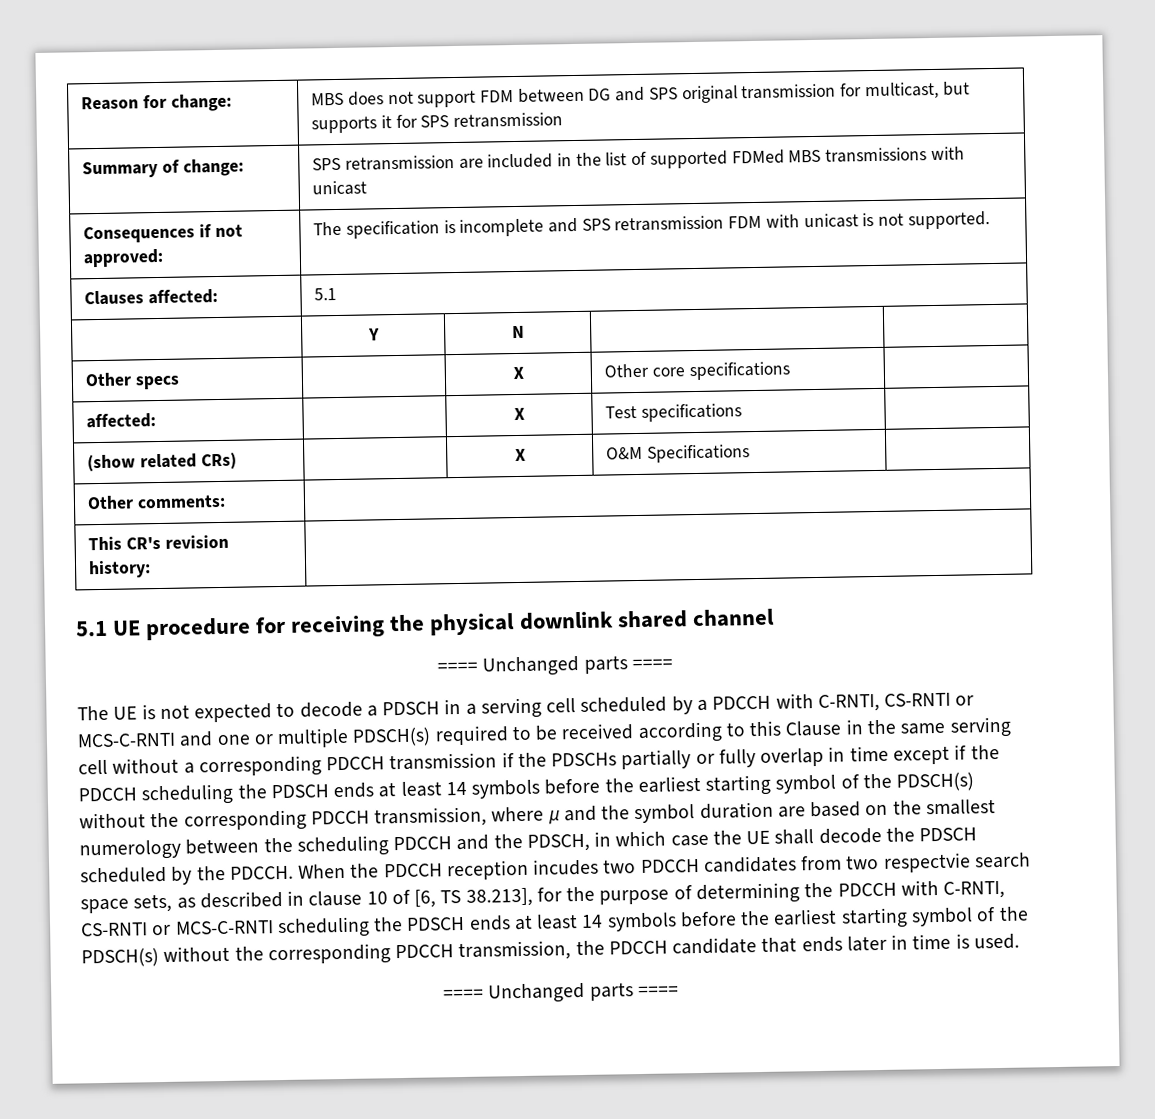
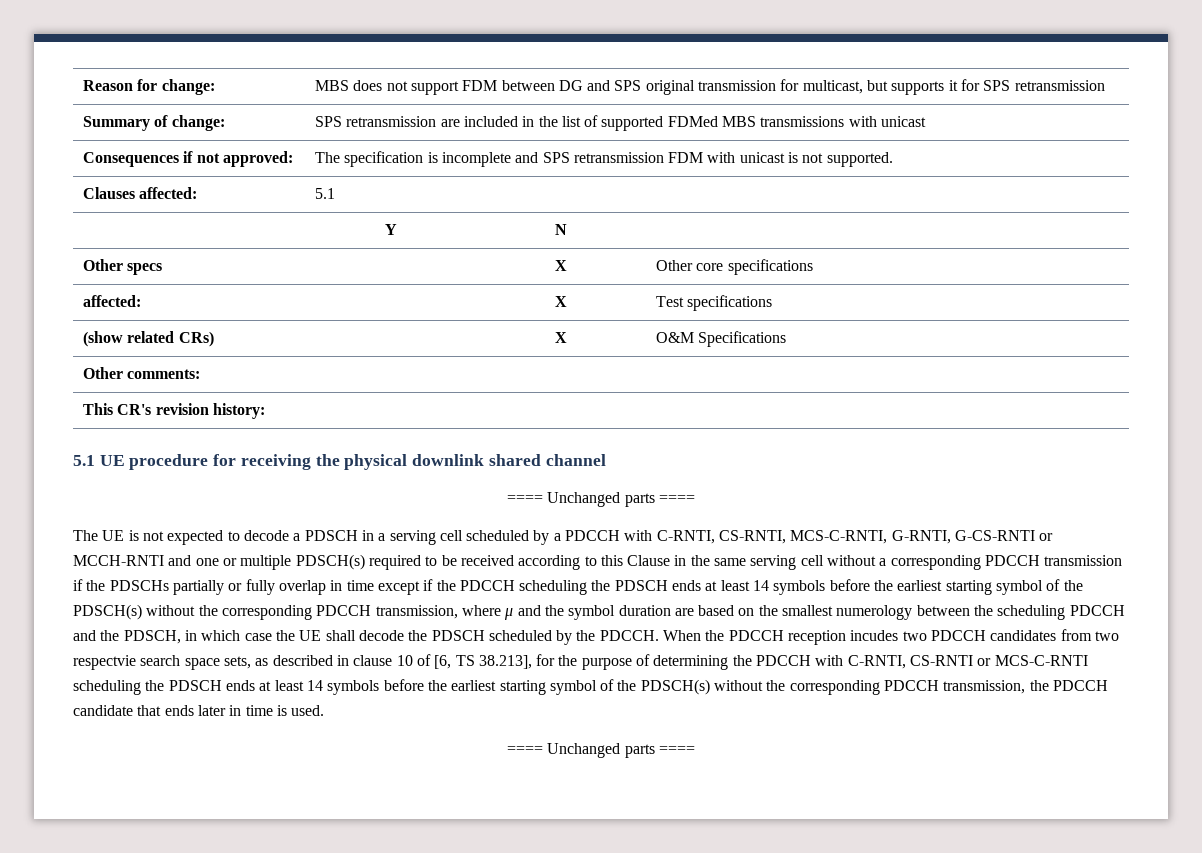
- The UE is not expected to decode a PDSCH in a serving cell scheduled by a PDCCH with C-RNTI, CS-RNTI or MCS-C-RNTI and one or multiple PDSCH(s) required to be received according to this Clause in the same serving cell without a corresponding PDCCH transmission if the PDSCHs partially or fully overlap in time except if the PDCCH scheduling the PDSCH ends at least 14 symbols before the earliest starting symbol of the PDSCH(s) without the corresponding PDCCH transmission, where μ and the symbol duration are based on the smallest numerology between the scheduling PDCCH and the PDSCH, in which case the UE shall decode the PDSCH scheduled by the PDCCH.
+ The UE is not expected to decode a PDSCH in a serving cell scheduled by a PDCCH with C-RNTI, CS-RNTI, MCS-C-RNTI, G-RNTI, G-CS-RNTI or MCCH-RNTI and one or multiple PDSCH(s) required to be received according to this Clause in the same serving cell without a corresponding PDCCH transmission if the PDSCHs partially or fully overlap in time except if the PDCCH scheduling the PDSCH ends at least 14 symbols before the earliest starting symbol of the PDSCH(s) without the corresponding PDCCH transmission, where μ and the symbol duration are based on the smallest numerology between the scheduling PDCCH and the PDSCH, in which case the UE shall decode the PDSCH scheduled by the PDCCH.

